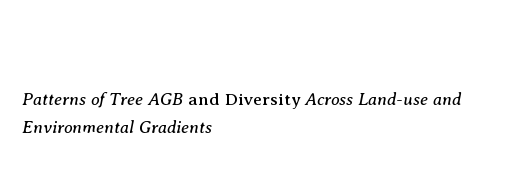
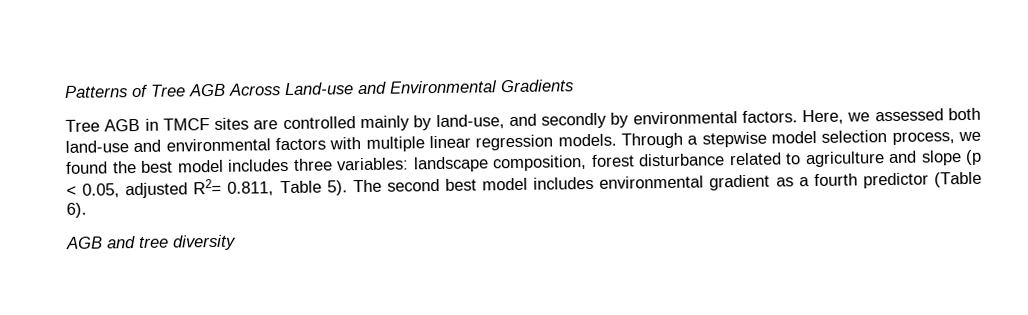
- Patterns of Tree AGB and Diversity Across Land-use and Environmental Gradients
+ Patterns of Tree AGB Across Land-use and Environmental Gradients
+ Tree AGB in TMCF sites are controlled mainly by land-use, and secondly by environmental factors. Here, we assessed both land-use and environmental factors with multiple linear regression models. Through a stepwise model selection process, we found the best model includes three variables: landscape composition, forest disturbance related to agriculture and slope (p < 0.05, adjusted R2= 0.811, Table 5). The second best model includes environmental gradient as a fourth predictor (Table 6).
+ AGB and tree diversity

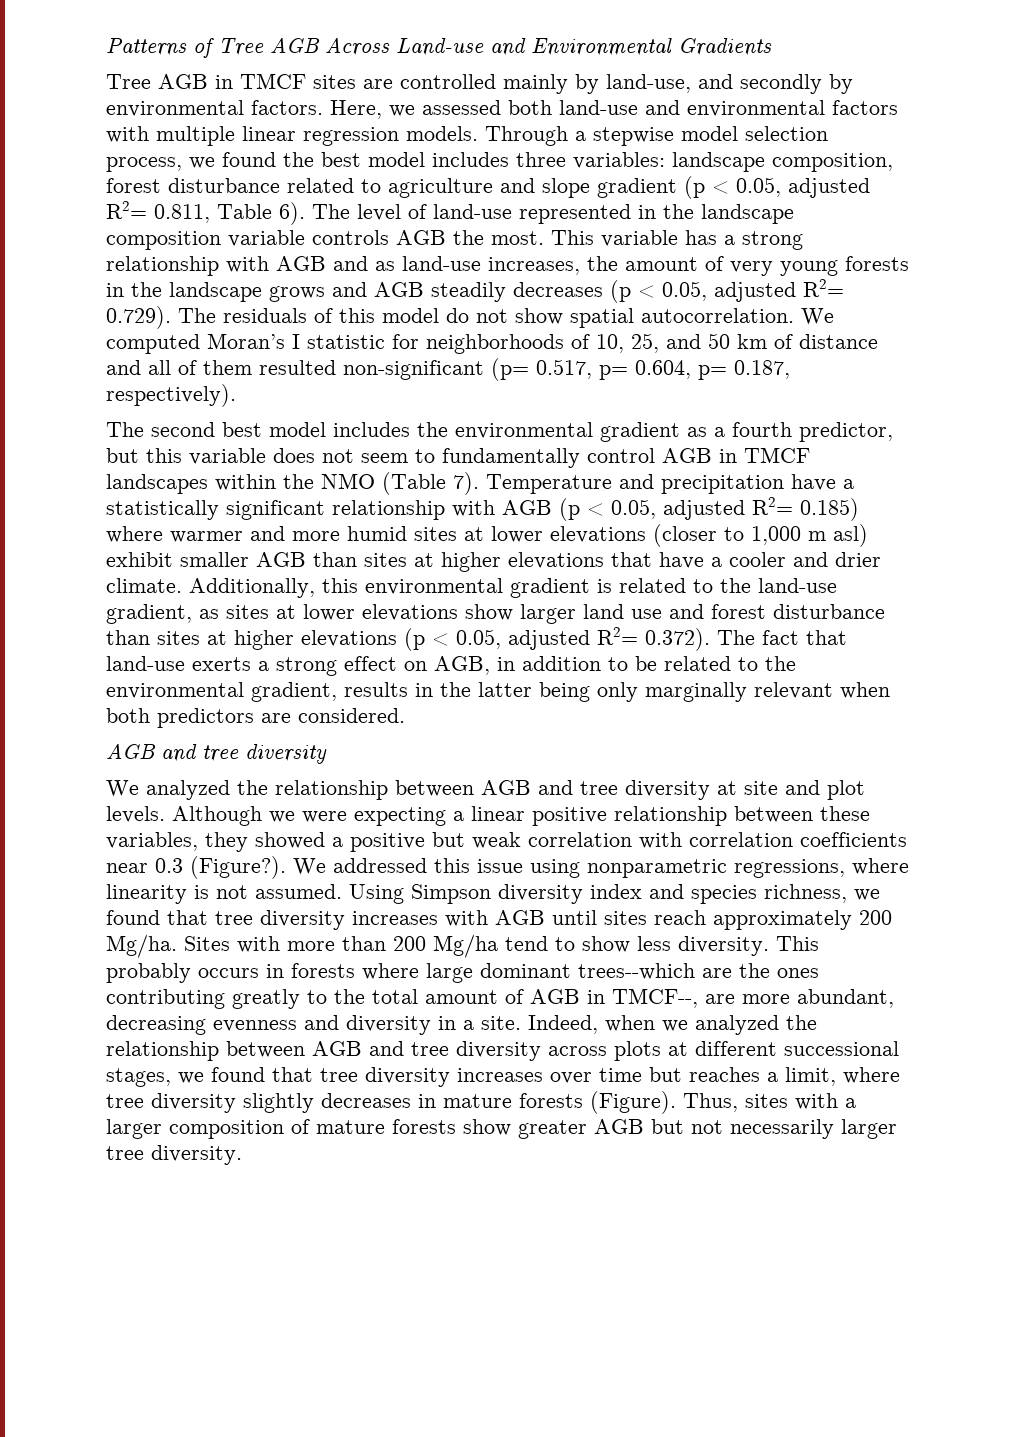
- Through a stepwise model selection process, we found the best model includes three variables: landscape composition, forest disturbance related to agriculture and slope (p < 0.05, adjusted R2= 0.811, Table 5). The second best model includes environmental gradient as a fourth predictor (Table 6).
+ Through a stepwise model selection process, we found the best model includes three variables: landscape composition, forest disturbance related to agriculture and slope gradient (p < 0.05, adjusted R2= 0.811, Table 6). The level of land-use represented in the landscape composition variable controls AGB the most. This variable has a strong relationship with AGB and as land-use increases, the amount of very young forests in the landscape grows and AGB steadily decreases (p < 0.05, adjusted R2= 0.729). The residuals of this model do not show spatial autocorrelation. We computed Moran’s I statistic for neighborhoods of 10, 25, and 50 km of distance and all of them resulted non-significant (p= 0.517, p= 0.604, p= 0.187, respectively).
+ The second best model includes the environmental gradient as a fourth predictor, but this variable does not seem to fundamentally control AGB in TMCF landscapes within the NMO (Table 7). Temperature and precipitation have a statistically significant relationship with AGB (p < 0.05, adjusted R2= 0.185) where warmer and more humid sites at lower elevations (closer to 1,000 m asl) exhibit smaller AGB than sites at higher elevations that have a cooler and drier climate. Additionally, this environmental gradient is related to the land-use gradient, as sites at lower elevations show larger land use and forest disturbance than sites at higher elevations (p < 0.05, adjusted R2= 0.372). The fact that land-use exerts a strong effect on AGB, in addition to be related to the environmental gradient, results in the latter being only marginally relevant when both predictors are considered.
  AGB and tree diversity
+ We analyzed the relationship between AGB and tree diversity at site and plot levels. Although we were expecting a linear positive relationship between these variables, they showed a positive but weak correlation with correlation coefficients near 0.3 (Figure?). We addressed this issue using nonparametric regressions, where linearity is not assumed. Using Simpson diversity index and species richness, we found that tree diversity increases with AGB until sites reach approximately 200 Mg/ha. Sites with more than 200 Mg/ha tend to show less diversity. This probably occurs in forests where large dominant trees--which are the ones contributing greatly to the total amount of AGB in TMCF--, are more abundant, decreasing evenness and diversity in a site. Indeed, when we analyzed the relationship between AGB and tree diversity across plots at different successional stages, we found that tree diversity increases over time but reaches a limit, where tree diversity slightly decreases in mature forests (Figure). Thus, sites with a larger composition of mature forests show greater AGB but not necessarily larger tree diversity.

